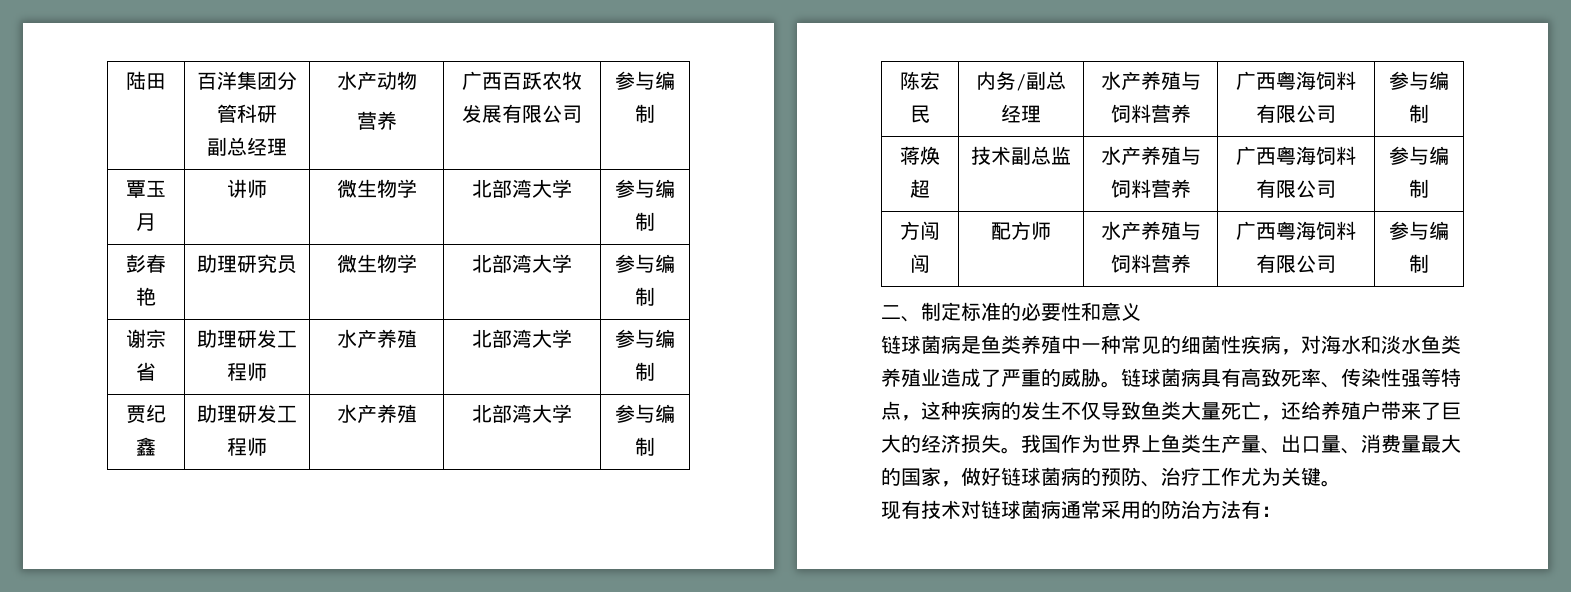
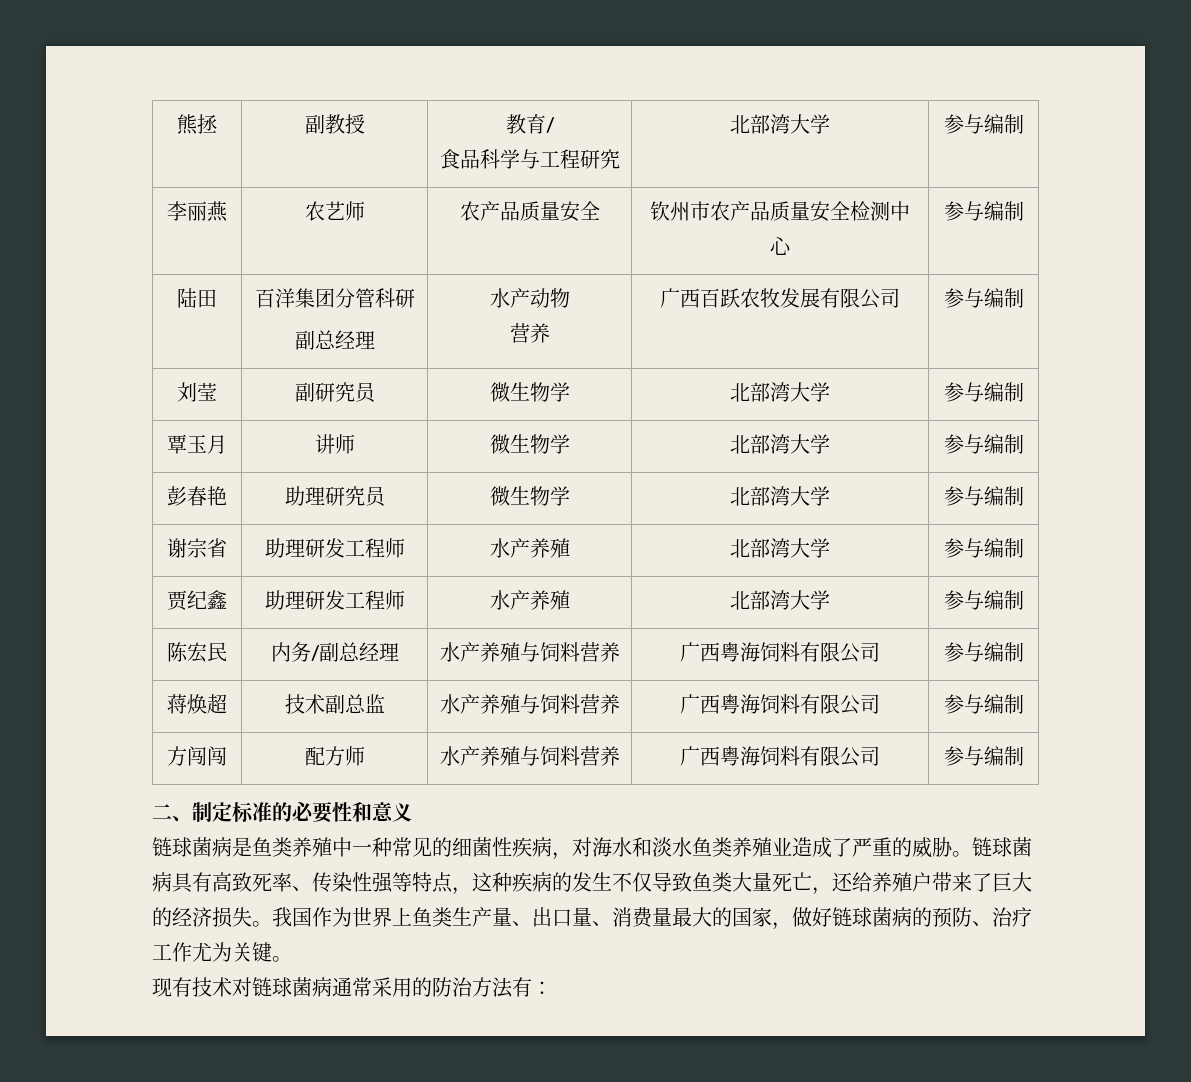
+ 熊拯 | 副教授 | 教育/
+ 食品科学与工程研究 | 北部湾大学 | 参与编制
+ 李丽燕 | 农艺师 | 农产品质量安全 | 钦州市农产品质量安全检测中心 | 参与编制
+ 刘莹 | 副研究员 | 微生物学 | 北部湾大学 | 参与编制

